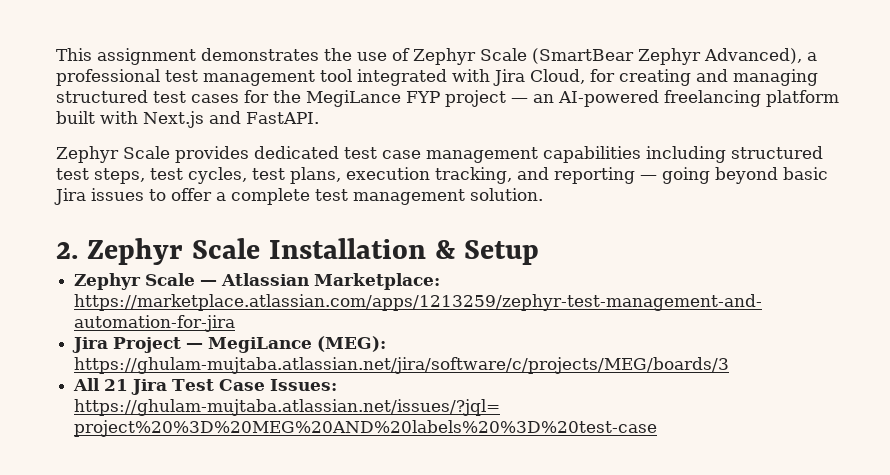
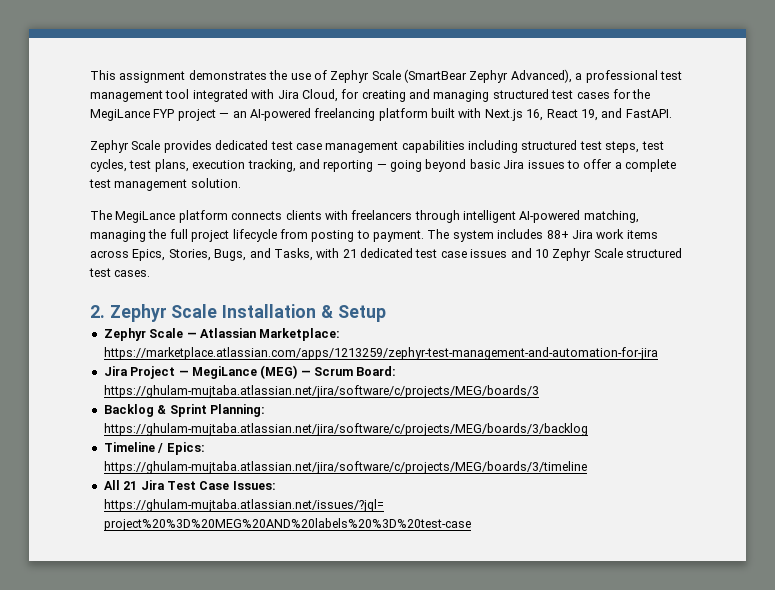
- This assignment demonstrates the use of Zephyr Scale (SmartBear Zephyr Advanced), a professional test management tool integrated with Jira Cloud, for creating and managing structured test cases for the MegiLance FYP project — an AI-powered freelancing platform built with Next.js and FastAPI.
+ This assignment demonstrates the use of Zephyr Scale (SmartBear Zephyr Advanced), a professional test management tool integrated with Jira Cloud, for creating and managing structured test cases for the MegiLance FYP project — an AI-powered freelancing platform built with Next.js 16, React 19, and FastAPI.
+ The MegiLance platform connects clients with freelancers through intelligent AI-powered matching, managing the full project lifecycle from posting to payment. The system includes 88+ Jira work items across Epics, Stories, Bugs, and Tasks, with 21 dedicated test case issues and 10 Zephyr Scale structured test cases.
- Jira Project — MegiLance (MEG): https://ghulam-mujtaba.atlassian.net/jira/software/c/projects/MEG/boards/3
+ Jira Project — MegiLance (MEG) — Scrum Board: https://ghulam-mujtaba.atlassian.net/jira/software/c/projects/MEG/boards/3
+ Backlog & Sprint Planning: https://ghulam-mujtaba.atlassian.net/jira/software/c/projects/MEG/boards/3/backlog
+ Timeline / Epics: https://ghulam-mujtaba.atlassian.net/jira/software/c/projects/MEG/boards/3/timeline

